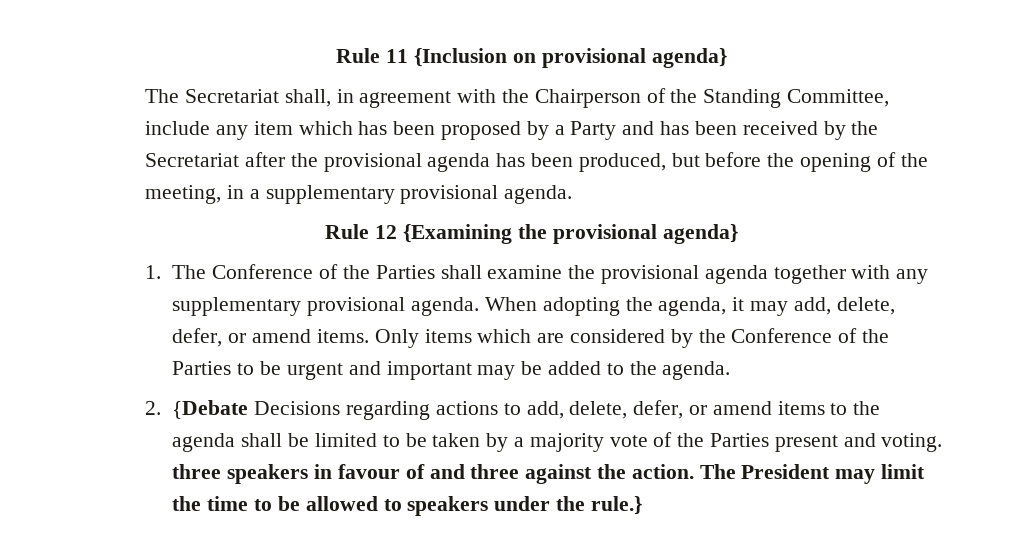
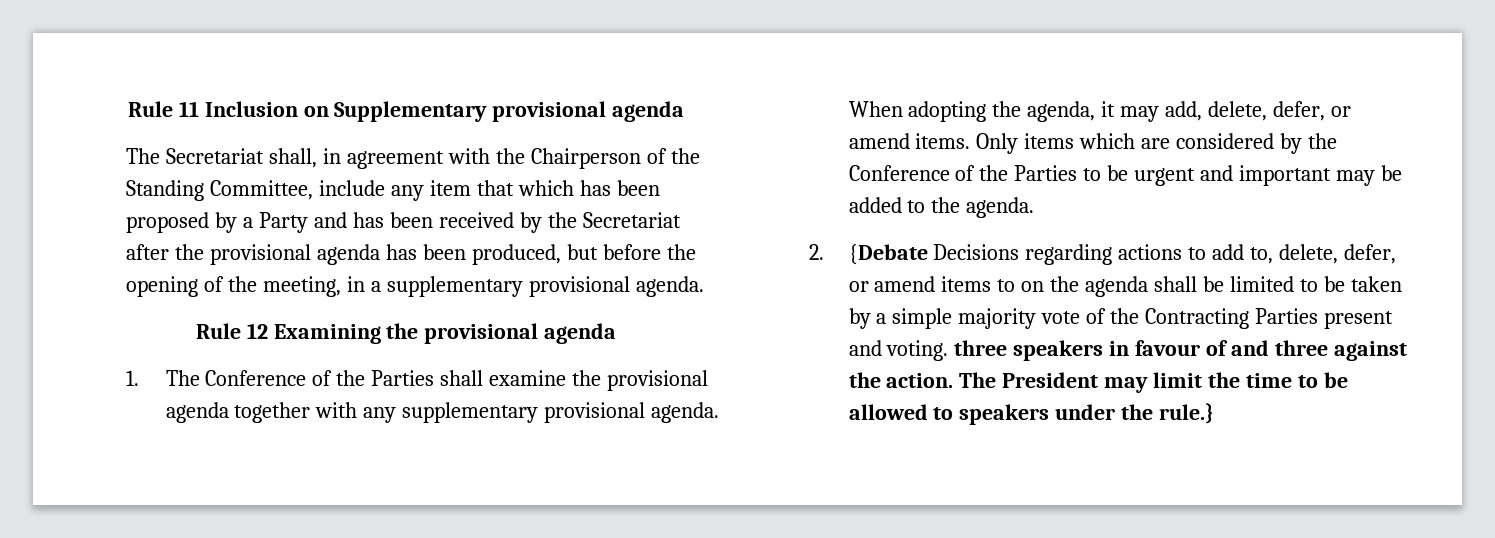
- Rule 11 {Inclusion on provisional agenda}
+ Rule 11 Inclusion on Supplementary provisional agenda
- The Secretariat shall, in agreement with the Chairperson of the Standing Committee, include any item which has been proposed by a Party and has been received by the Secretariat after the provisional agenda has been produced, but before the opening of the meeting, in a supplementary provisional agenda.
+ The Secretariat shall, in agreement with the Chairperson of the Standing Committee, include any item that which has been proposed by a Party and has been received by the Secretariat after the provisional agenda has been produced, but before the opening of the meeting, in a supplementary provisional agenda.
- Rule 12 {Examining the provisional agenda}
+ Rule 12 Examining the provisional agenda
- 2. {Debate Decisions regarding actions to add, delete, defer, or amend items to the agenda shall be limited to be taken by a majority vote of the Parties present and voting. three speakers in favour of and three against the action.
+ 2. {Debate Decisions regarding actions to add to, delete, defer, or amend items to on the agenda shall be limited to be taken by a simple majority vote of the Contracting Parties present and voting. three speakers in favour of and three against the action.

